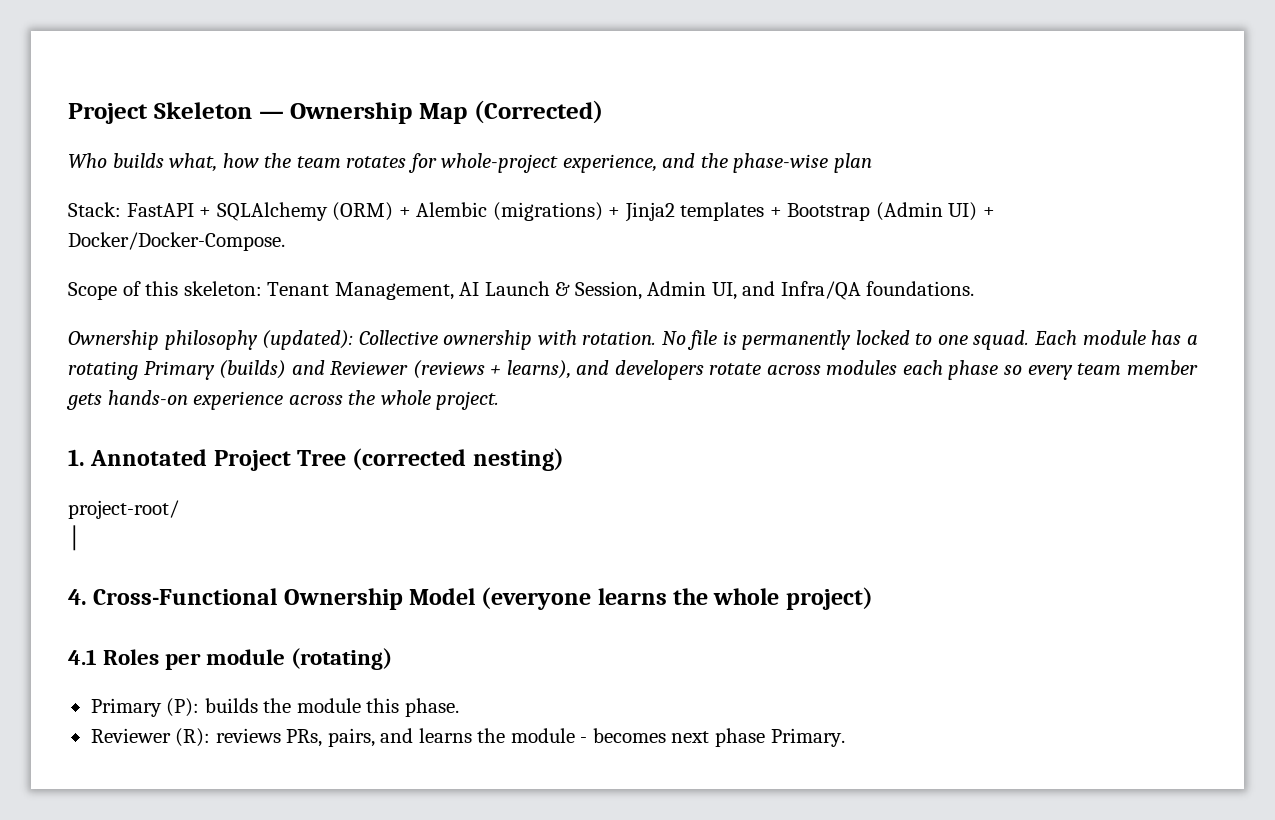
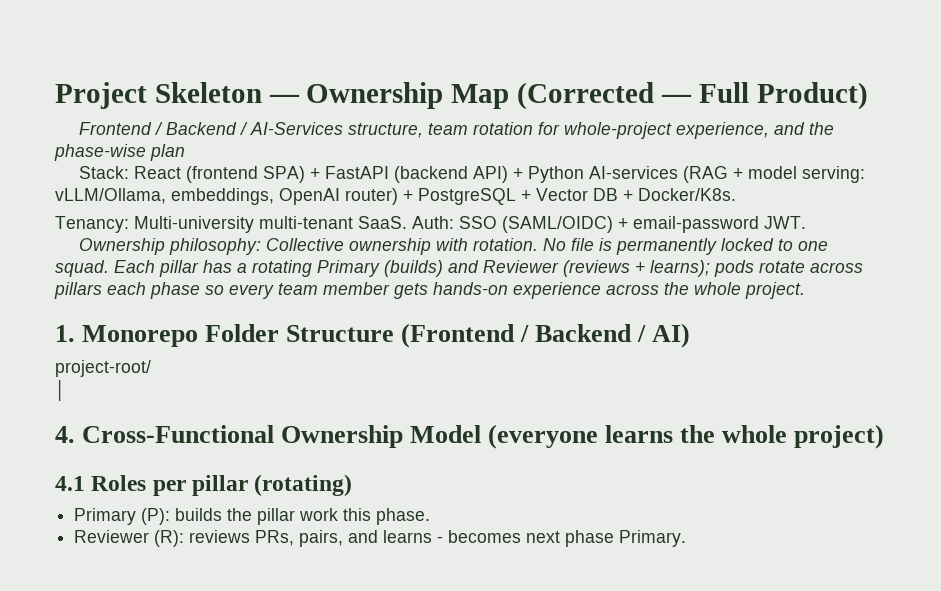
- Project Skeleton — Ownership Map (Corrected)
- Who builds what, how the team rotates for whole-project experience, and the phase-wise plan
+ Project Skeleton — Ownership Map (Corrected — Full Product)
+ Frontend / Backend / AI-Services structure, team rotation for whole-project experience, and the phase-wise plan
- Stack: FastAPI + SQLAlchemy (ORM) + Alembic (migrations) + Jinja2 templates + Bootstrap (Admin UI) + Docker/Docker-Compose.
- Scope of this skeleton: Tenant Management, AI Launch & Session, Admin UI, and Infra/QA foundations.
- Ownership philosophy (updated): Collective ownership with rotation.
+ Stack: React (frontend SPA) + FastAPI (backend API) + Python AI-services (RAG + model serving: vLLM/Ollama, embeddings, OpenAI router) + PostgreSQL + Vector DB + Docker/K8s.
+ Tenancy: Multi-university multi-tenant SaaS. Auth: SSO (SAML/OIDC) + email-password JWT.
+ Ownership philosophy: Collective ownership with rotation.
- Each module has a rotating Primary (builds) and Reviewer (reviews + learns), and developers rotate across modules each phase so every team member gets hands-on experience across the whole project.
+ Each pillar has a rotating Primary (builds) and Reviewer (reviews + learns); pods rotate across pillars each phase so every team member gets hands-on experience across the whole project.
- 1. Annotated Project Tree (corrected nesting)
+ 1. Monorepo Folder Structure (Frontend / Backend / AI)
- 4.1 Roles per module (rotating)
+ 4.1 Roles per pillar (rotating)
- Primary (P): builds the module this phase.
+ Primary (P): builds the pillar work this phase.
- Reviewer (R): reviews PRs, pairs, and learns the module - becomes next phase Primary.
+ Reviewer (R): reviews PRs, pairs, and learns - becomes next phase Primary.

